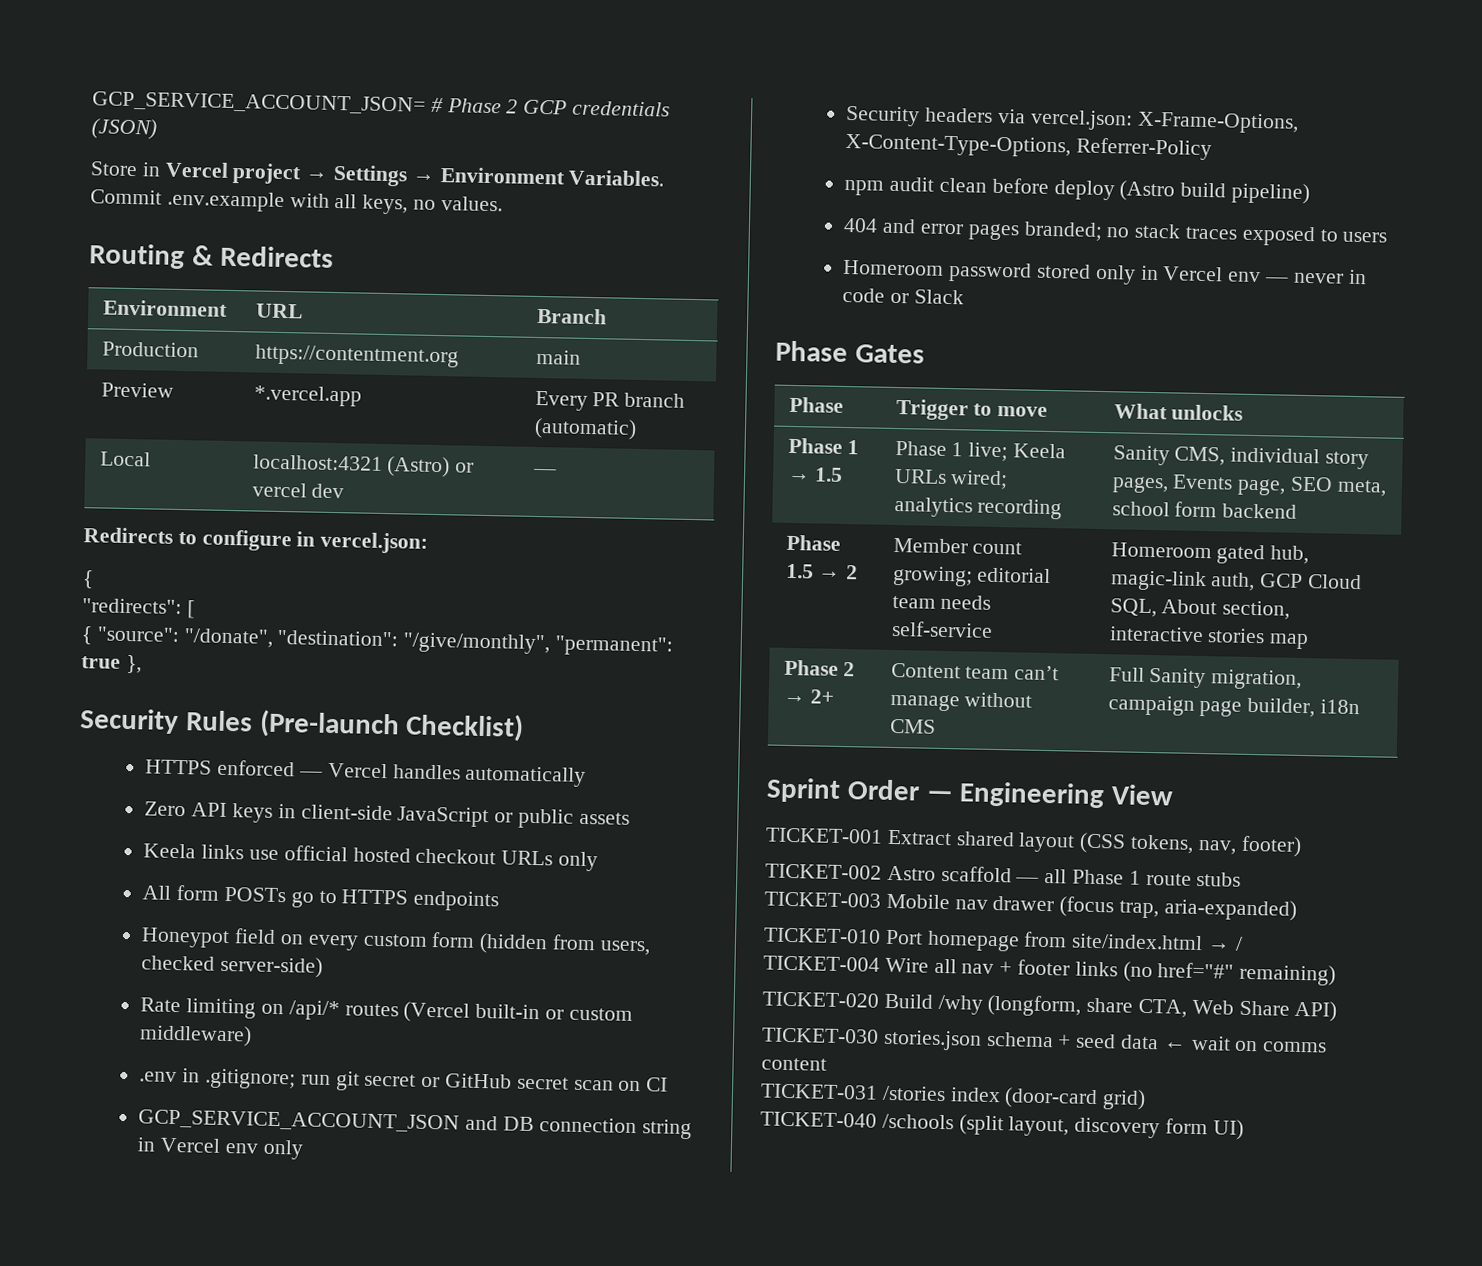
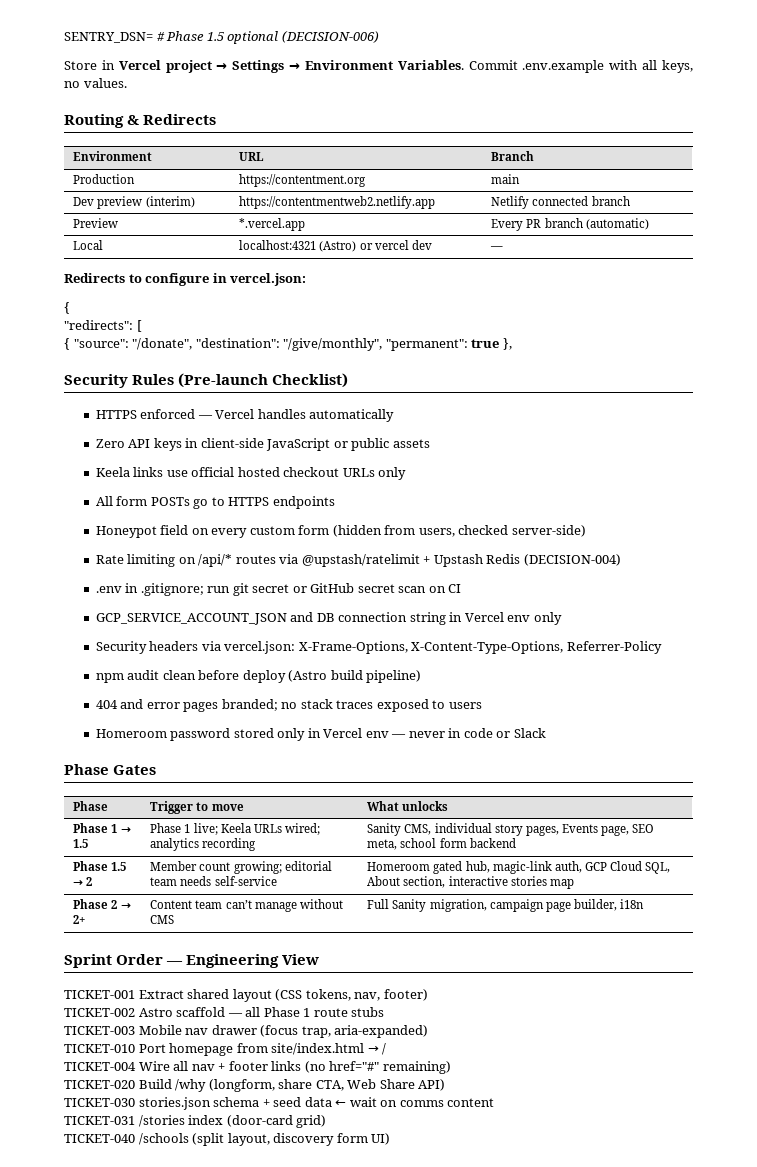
- GCP_SERVICE_ACCOUNT_JSON= # Phase 2 GCP credentials (JSON)
+ SENTRY_DSN= # Phase 1.5 optional (DECISION-006)
+ Dev preview (interim) | https://contentmentweb2.netlify.app | Netlify connected branch
- Rate limiting on /api/* routes (Vercel built-in or custom middleware)
+ Rate limiting on /api/* routes via @upstash/ratelimit + Upstash Redis (DECISION-004)

